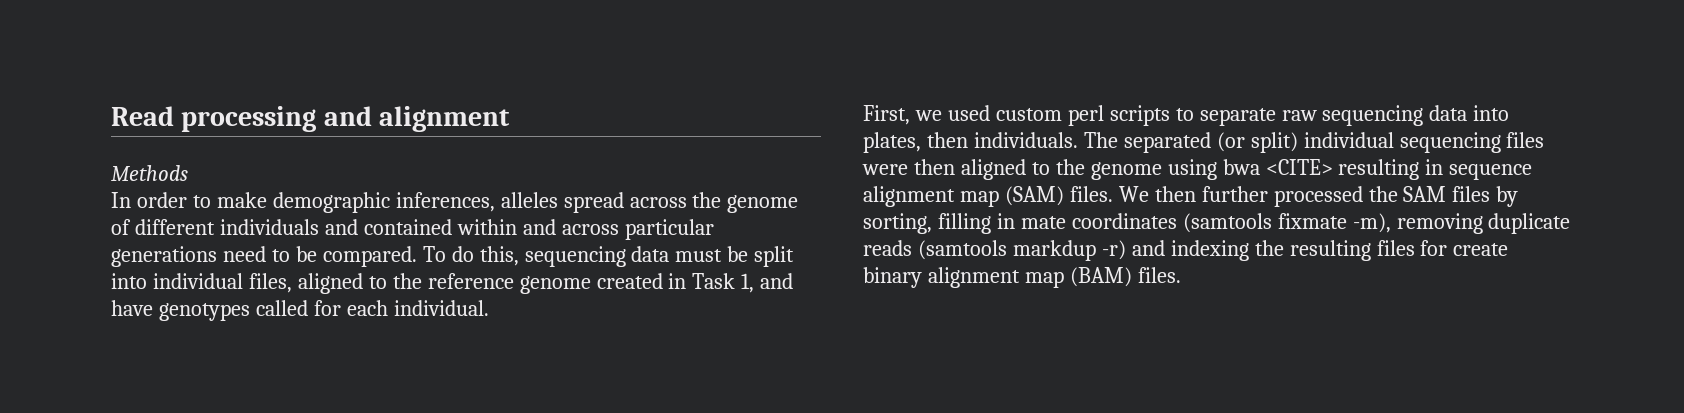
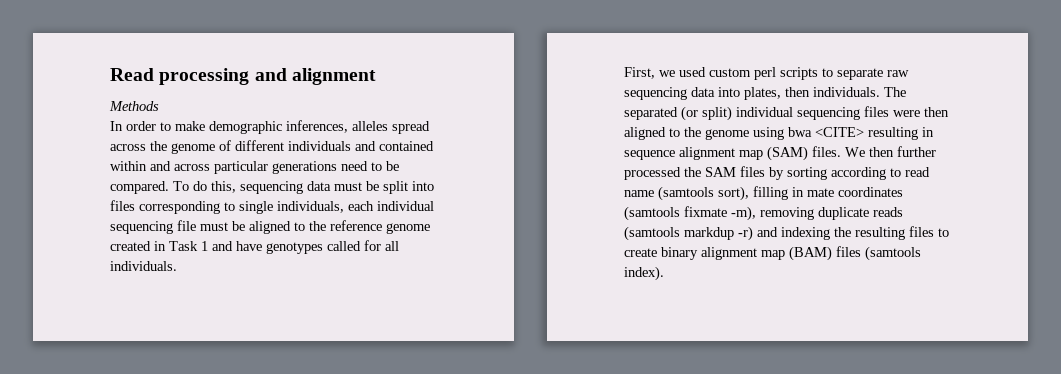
- To do this, sequencing data must be split into individual files, aligned to the reference genome created in Task 1, and have genotypes called for each individual.
+ To do this, sequencing data must be split into files corresponding to single individuals, each individual sequencing file must be aligned to the reference genome created in Task 1 and have genotypes called for all individuals.
- We then further processed the SAM files by sorting, filling in mate coordinates (samtools fixmate -m), removing duplicate reads (samtools markdup -r) and indexing the resulting files for create binary alignment map (BAM) files.
+ We then further processed the SAM files by sorting according to read name (samtools sort), filling in mate coordinates (samtools fixmate -m), removing duplicate reads (samtools markdup -r) and indexing the resulting files to create binary alignment map (BAM) files (samtools index).

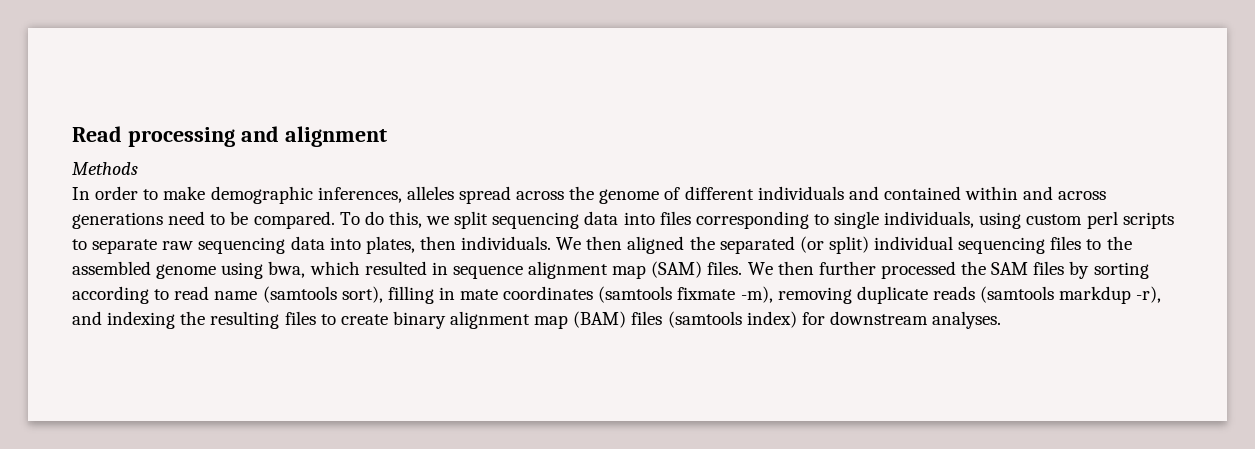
- In order to make demographic inferences, alleles spread across the genome of different individuals and contained within and across particular generations need to be compared.
+ In order to make demographic inferences, alleles spread across the genome of different individuals and contained within and across generations need to be compared.
- To do this, sequencing data must be split into files corresponding to single individuals, each individual sequencing file must be aligned to the reference genome created in Task 1 and have genotypes called for all individuals.
- First, we used custom perl scripts to separate raw sequencing data into plates, then individuals.
+ To do this, we split sequencing data into files corresponding to single individuals, using custom perl scripts to separate raw sequencing data into plates, then individuals.
- The separated (or split) individual sequencing files were then aligned to the genome using bwa <CITE> resulting in sequence alignment map (SAM) files.
+ We then aligned the separated (or split) individual sequencing files to the assembled genome using bwa, which resulted in sequence alignment map (SAM) files.
- We then further processed the SAM files by sorting according to read name (samtools sort), filling in mate coordinates (samtools fixmate -m), removing duplicate reads (samtools markdup -r) and indexing the resulting files to create binary alignment map (BAM) files (samtools index).
+ We then further processed the SAM files by sorting according to read name (samtools sort), filling in mate coordinates (samtools fixmate -m), removing duplicate reads (samtools markdup -r), and indexing the resulting files to create binary alignment map (BAM) files (samtools index) for downstream analyses.

